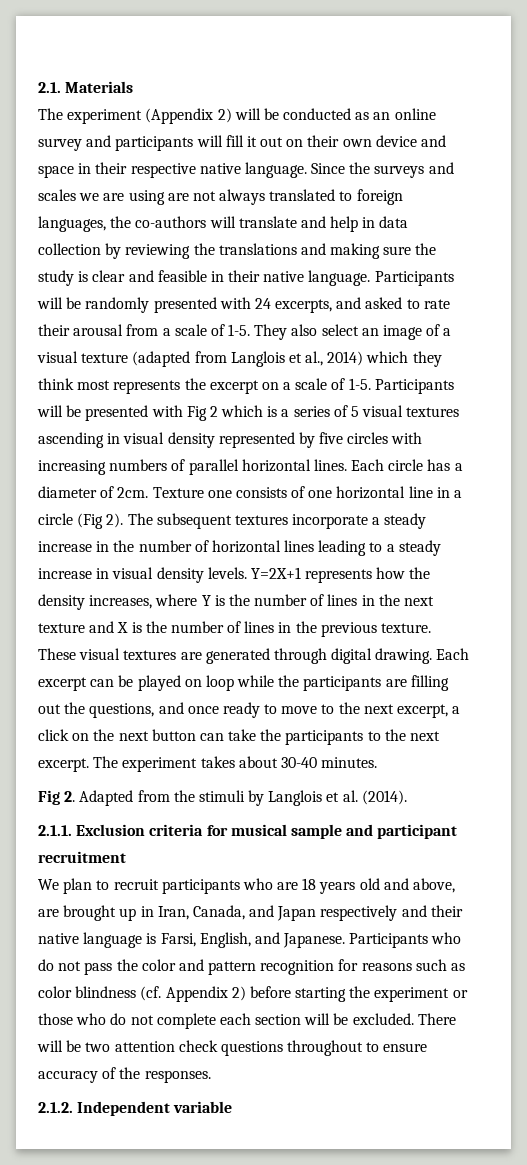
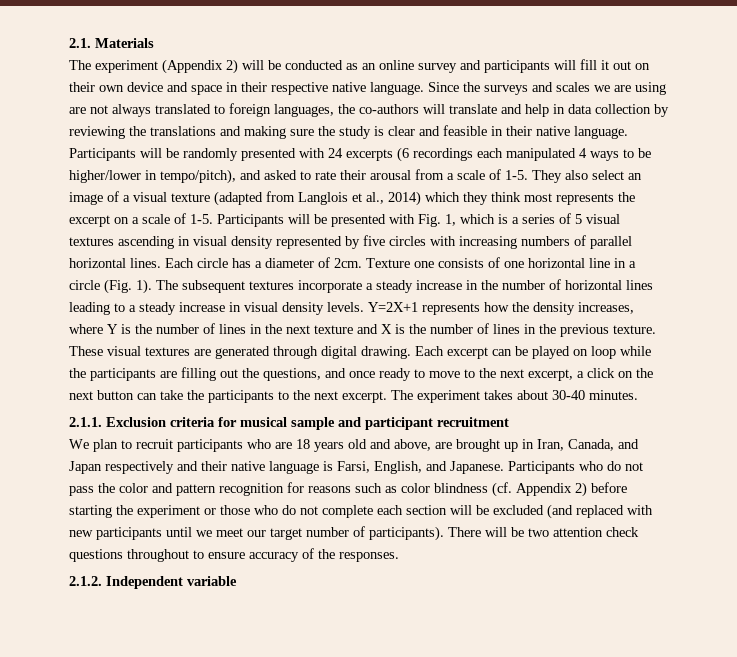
- Participants will be randomly presented with 24 excerpts, and asked to rate their arousal from a scale of 1-5.
+ Participants will be randomly presented with 24 excerpts (6 recordings each manipulated 4 ways to be higher/lower in tempo/pitch), and asked to rate their arousal from a scale of 1-5.
- Participants will be presented with Fig 2 which is a series of 5 visual textures ascending in visual density represented by five circles with increasing numbers of parallel horizontal lines.
+ Participants will be presented with Fig. 1, which is a series of 5 visual textures ascending in visual density represented by five circles with increasing numbers of parallel horizontal lines.
- Texture one consists of one horizontal line in a circle (Fig 2).
+ Texture one consists of one horizontal line in a circle (Fig. 1).
- Fig 2. Adapted from the stimuli by Langlois et al. (2014).
- Participants who do not pass the color and pattern recognition for reasons such as color blindness (cf. Appendix 2) before starting the experiment or those who do not complete each section will be excluded.
+ Participants who do not pass the color and pattern recognition for reasons such as color blindness (cf. Appendix 2) before starting the experiment or those who do not complete each section will be excluded (and replaced with new participants until we meet our target number of participants).

